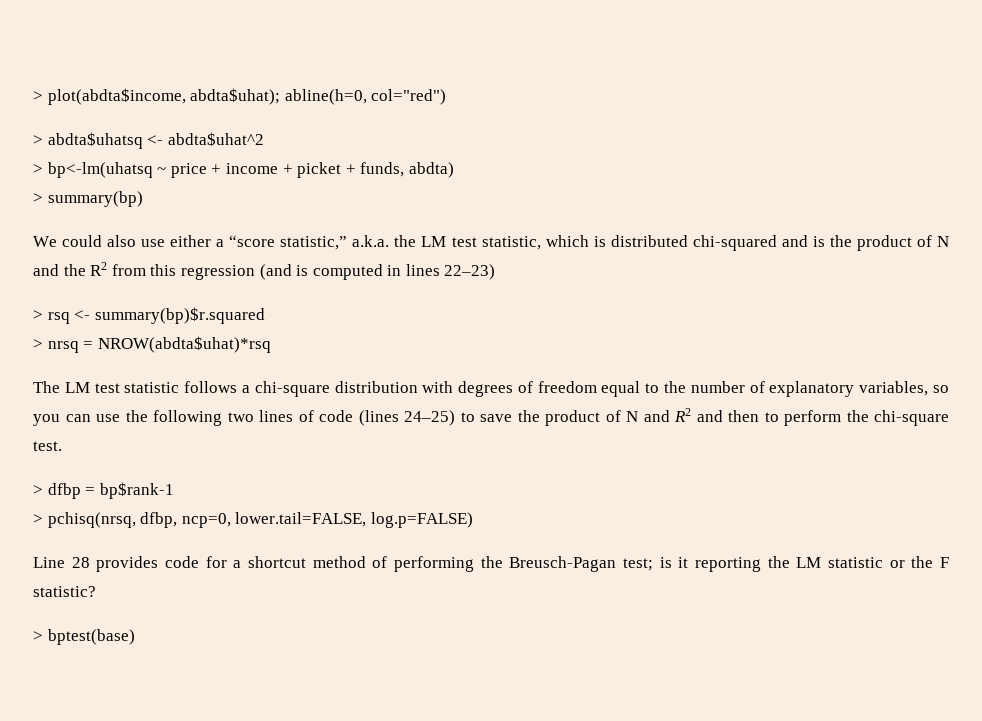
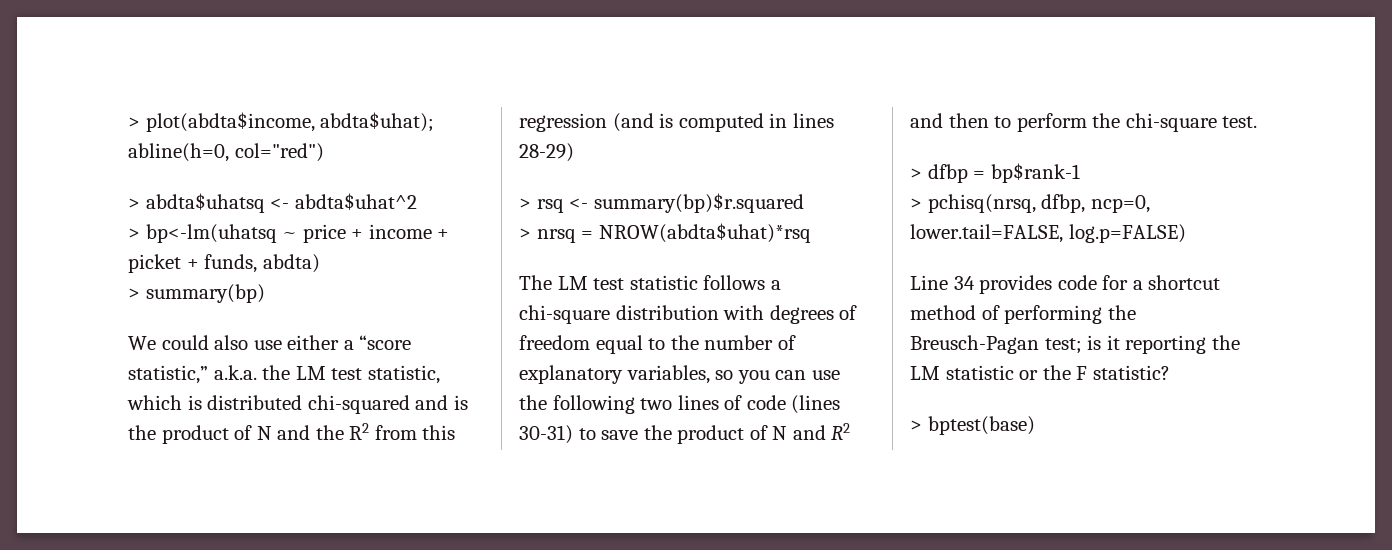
- We could also use either a “score statistic,” a.k.a. the LM test statistic, which is distributed chi-squared and is the product of N and the R2 from this regression (and is computed in lines 22–23)
+ We could also use either a “score statistic,” a.k.a. the LM test statistic, which is distributed chi-squared and is the product of N and the R2 from this regression (and is computed in lines 28-29)
- The LM test statistic follows a chi-square distribution with degrees of freedom equal to the number of explanatory variables, so you can use the following two lines of code (lines 24–25) to save the product of N and R2 and then to perform the chi-square test.
+ The LM test statistic follows a chi-square distribution with degrees of freedom equal to the number of explanatory variables, so you can use the following two lines of code (lines 30-31) to save the product of N and R2 and then to perform the chi-square test.
- Line 28 provides code for a shortcut method of performing the Breusch-Pagan test; is it reporting the LM statistic or the F statistic?
+ Line 34 provides code for a shortcut method of performing the Breusch-Pagan test; is it reporting the LM statistic or the F statistic?

